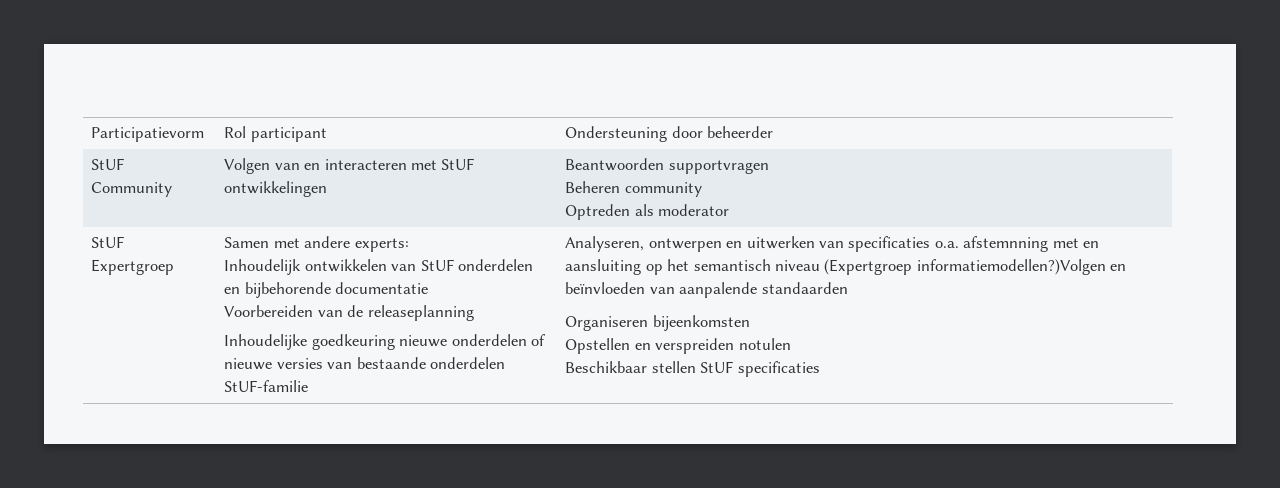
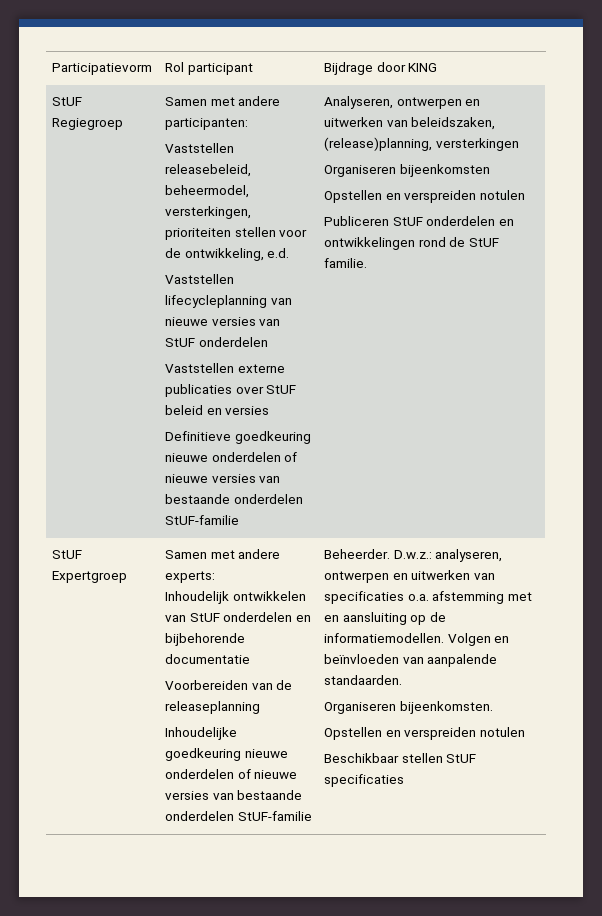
- Participatievorm | Rol participant | Ondersteuning door beheerder
- StUF Community | Volgen van en interacteren met StUF ontwikkelingen | Beantwoorden supportvragen
- Beheren community
- Optreden als moderator
+ Participatievorm | Rol participant | Bijdrage door KING
+ StUF Regiegroep | Samen met andere participanten:
+ Vaststellen releasebeleid, beheermodel, versterkingen, prioriteiten stellen voor de ontwikkeling, e.d.
+ Vaststellen lifecycleplanning van nieuwe versies van StUF onderdelen
+ Vaststellen externe publicaties over StUF beleid en versies
+ Definitieve goedkeuring nieuwe onderdelen of nieuwe versies van bestaande onderdelen StUF-familie | Analyseren, ontwerpen en uitwerken van beleidszaken, (release)planning, versterkingen
+ Organiseren bijeenkomsten
+ Opstellen en verspreiden notulen
+ Publiceren StUF onderdelen en ontwikkelingen rond de StUF familie.
- Analyseren, ontwerpen en uitwerken van specificaties o.a. afstemnning met en aansluiting op het semantisch niveau (Expertgroep informatiemodellen?)Volgen en beïnvloeden van aanpalende standaarden
- Organiseren bijeenkomsten
+ Beheerder. D.w.z.: analyseren, ontwerpen en uitwerken van specificaties o.a. afstemming met en aansluiting op de informatiemodellen. Volgen en beïnvloeden van aanpalende standaarden.
+ Organiseren bijeenkomsten.

